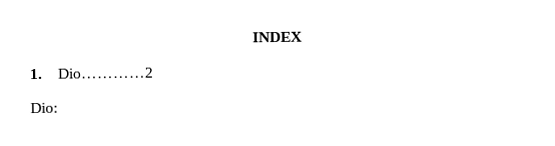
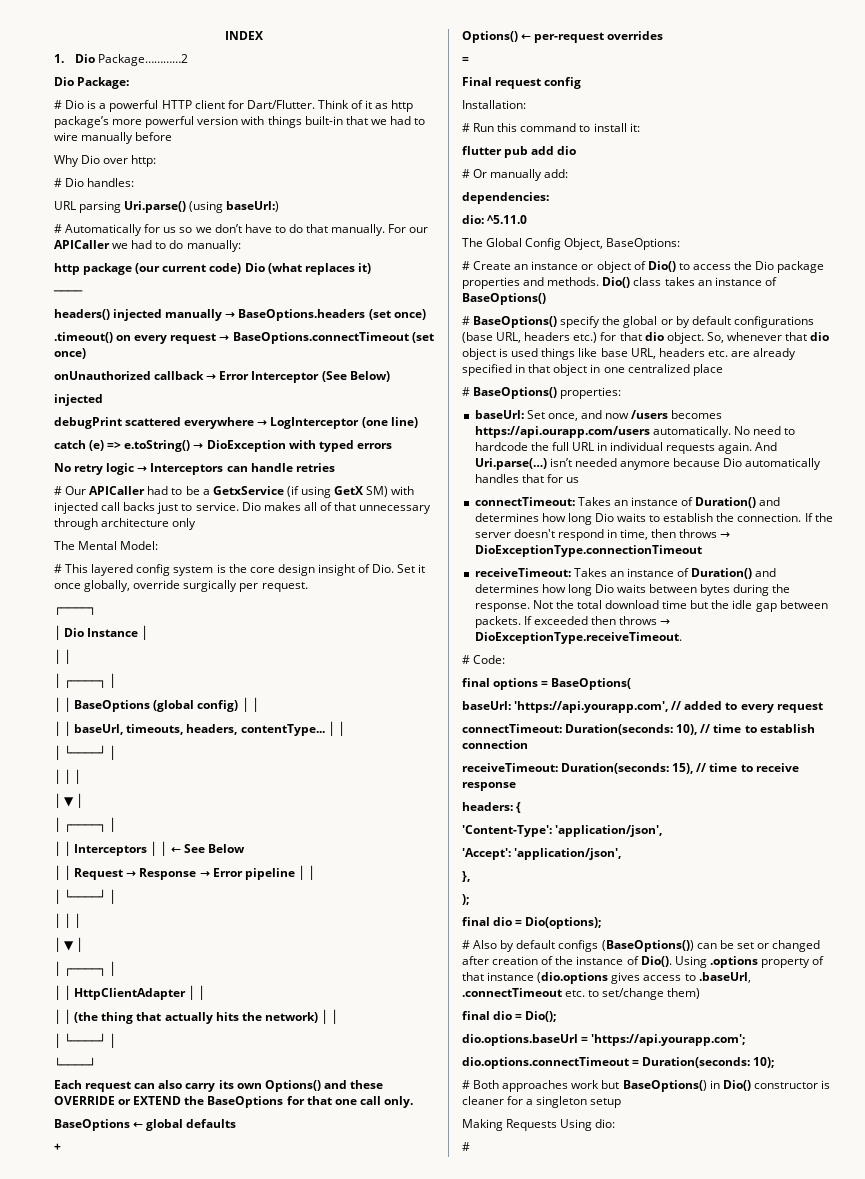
- 1. Dio…………2
- Dio:
+ 1. Dio Package…………2
+ Dio Package:
+ # Dio is a powerful HTTP client for Dart/Flutter. Think of it as http package’s more powerful version with things built-in that we had to wire manually before
+ Why Dio over http:
+ # Dio handles:
+ URL parsing Uri.parse() (using baseUrl:)
+ # Automatically for us so we don’t have to do that manually. For our APICaller we had to do manually:
+ http package (our current code) Dio (what replaces it)
+ ────
+ headers() injected manually → BaseOptions.headers (set once)
+ .timeout() on every request → BaseOptions.connectTimeout (set once)
+ onUnauthorized callback → Error Interceptor (See Below)
+ injected
+ debugPrint scattered everywhere → LogInterceptor (one line)
+ catch (e) => e.toString() → DioException with typed errors
+ No retry logic → Interceptors can handle retries
+ # Our APICaller had to be a GetxService (if using GetX SM) with injected call backs just to service. Dio makes all of that unnecessary through architecture only
+ The Mental Model:
+ # This layered config system is the core design insight of Dio. Set it once globally, override surgically per request.
+ ┌────┐
+ │ Dio Instance │
+ │ │
+ │ ┌────┐ │
+ │ │ BaseOptions (global config) │ │
+ │ │ baseUrl, timeouts, headers, contentType... │ │
+ │ └────┘ │
+ │ │ │
+ │ ▼ │
+ │ ┌────┐ │
+ │ │ Interceptors │ │ ← See Below
+ │ │ Request → Response → Error pipeline │ │
+ │ └────┘ │
+ │ │ │
+ │ ▼ │
+ │ ┌────┐ │
+ │ │ HttpClientAdapter │ │
+ │ │ (the thing that actually hits the network) │ │
+ │ └────┘ │
+ └────┘
+ Each request can also carry its own Options() and these OVERRIDE or EXTEND the BaseOptions for that one call only.
+ BaseOptions ← global defaults
+ +
+ Options() ← per-request overrides
+ =
+ Final request config
+ Installation:
+ # Run this command to install it:
+ flutter pub add dio
+ # Or manually add:
+ dependencies:
+ dio: ^5.11.0
+ The Global Config Object, BaseOptions:
+ # Create an instance or object of Dio() to access the Dio package properties and methods. Dio() class takes an instance of BaseOptions()
+ # BaseOptions() specify the global or by default configurations (base URL, headers etc.) for that dio object. So, whenever that dio object is used things like base URL, headers etc. are already specified in that object in one centralized place
+ # BaseOptions() properties:
+ baseUrl: Set once, and now /users becomes https://api.ourapp.com/users automatically. No need to hardcode the full URL in individual requests again. And Uri.parse(…) isn’t needed anymore because Dio automatically handles that for us
+ connectTimeout: Takes an instance of Duration() and determines how long Dio waits to establish the connection. If the server doesn't respond in time, then throws → DioExceptionType.connectionTimeout
+ receiveTimeout: Takes an instance of Duration() and determines how long Dio waits between bytes during the response. Not the total download time but the idle gap between packets. If exceeded then throws → DioExceptionType.receiveTimeout.
+ # Code:
+ final options = BaseOptions(
+ baseUrl: 'https://api.yourapp.com', // added to every request
+ connectTimeout: Duration(seconds: 10), // time to establish connection
+ receiveTimeout: Duration(seconds: 15), // time to receive response
+ headers: {
+ 'Content-Type': 'application/json',
+ 'Accept': 'application/json',
+ },
+ );
+ final dio = Dio(options);
+ # Also by default configs (BaseOptions()) can be set or changed after creation of the instance of Dio(). Using .options property of that instance (dio.options gives access to .baseUrl, .connectTimeout etc. to set/change them)
+ final dio = Dio();
+ dio.options.baseUrl = 'https://api.yourapp.com';
+ dio.options.connectTimeout = Duration(seconds: 10);
+ # Both approaches work but BaseOptions() in Dio() constructor is cleaner for a singleton setup
+ Making Requests Using dio:
+ #

